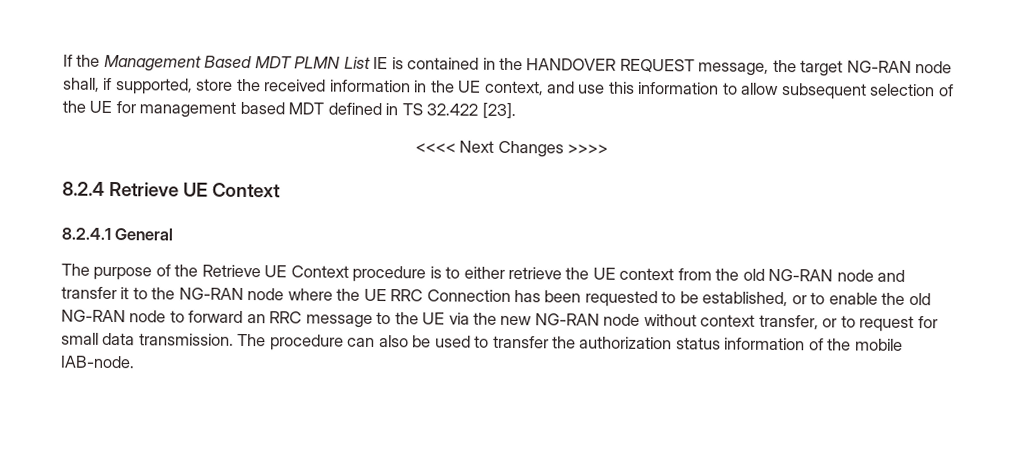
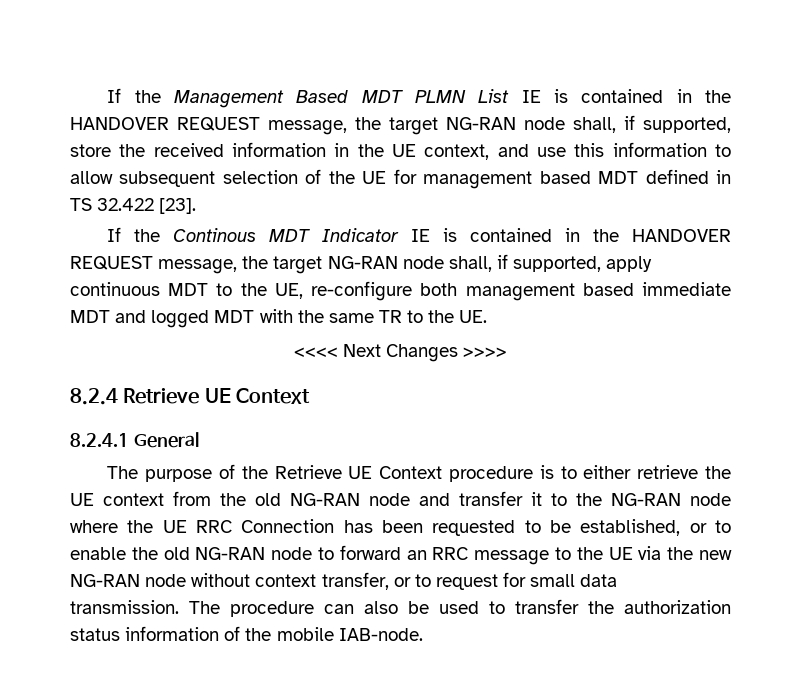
+ If the Continous MDT Indicator IE is contained in the HANDOVER REQUEST message, the target NG-RAN node shall, if supported, apply continuous MDT to the UE, re-configure both management based immediate MDT and logged MDT with the same TR to the UE.

